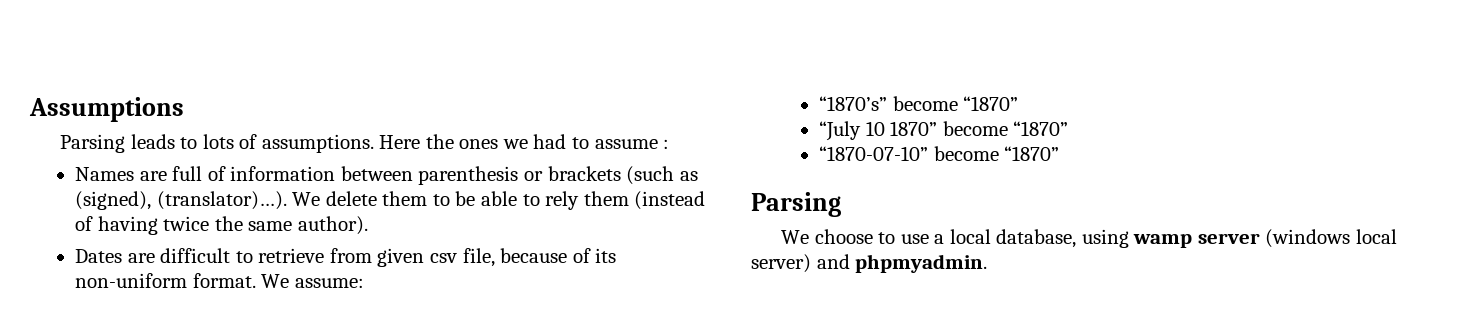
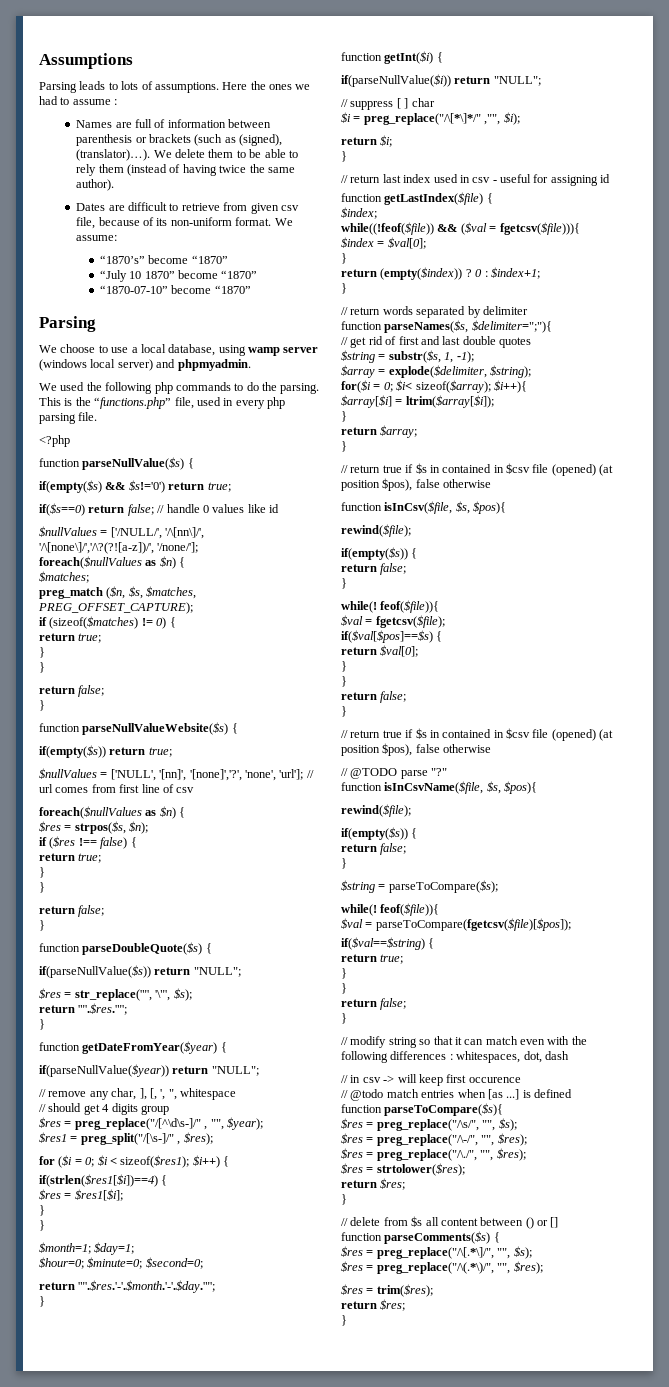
+ We used the following php commands to do the parsing. This is the “functions.php” file, used in every php parsing file.
+ <?php
+ function parseNullValue($s) {
+ if(empty($s) && $s!='0') return true;
+ if($s==0) return false; // handle 0 values like id
+ $nullValues = ['/NULL/', '/\[nn\]/', '/\[none\]/','/\?(?![a-z])/', '/none/'];
+ foreach($nullValues as $n) {
+ $matches;
+ preg_match ($n, $s, $matches, PREG_OFFSET_CAPTURE);
+ if (sizeof($matches) != 0) {
+ return true;
+ }
+ }
+ return false;
+ }
+ function parseNullValueWebsite($s) {
+ if(empty($s)) return true;
+ $nullValues = ['NULL', '[nn]', '[none]','?', 'none', 'url']; // url comes from first line of csv
+ foreach($nullValues as $n) {
+ $res = strpos($s, $n);
+ if ($res !== false) {
+ return true;
+ }
+ }
+ return false;
+ }
+ function parseDoubleQuote($s) {
+ if(parseNullValue($s)) return "NULL";
+ $res = str_replace('"', '\"', $s);
+ return '"'.$res.'"';
+ }
+ function getDateFromYear($year) {
+ if(parseNullValue($year)) return "NULL";
+ // remove any char, ], [, ', ", whitespace
+ // should get 4 digits group
+ $res = preg_replace("/[^\d\s-]/" , "", $year);
+ $res1 = preg_split("/[\s-]/" , $res);
+ for ($i = 0; $i < sizeof($res1); $i++) {
+ if(strlen($res1[$i])==4) {
+ $res = $res1[$i];
+ }
+ }
+ $month=1; $day=1;
+ $hour=0; $minute=0; $second=0;
+ return '"'.$res.'-'.$month.'-'.$day.'"';
+ }
+ function getInt($i) {
+ if(parseNullValue($i)) return "NULL";
+ // suppress [ ] char
+ $i = preg_replace("/\[*\]*/" ,"", $i);
+ return $i;
+ }
+ // return last index used in csv - useful for assigning id
+ function getLastIndex($file) {
+ $index;
+ while((!feof($file)) && ($val = fgetcsv($file))){
+ $index = $val[0];
+ }
+ return (empty($index)) ? 0 : $index+1;
+ }
+ // return words separated by delimiter
+ function parseNames($s, $delimiter=";"){
+ // get rid of first and last double quotes
+ $string = substr($s, 1, -1);
+ $array = explode($delimiter, $string);
+ for($i = 0; $i< sizeof($array); $i++){
+ $array[$i] = ltrim($array[$i]);
+ }
+ return $array;
+ }
+ // return true if $s in contained in $csv file (opened) (at position $pos), false otherwise
+ function isInCsv($file, $s, $pos){
+ rewind($file);
+ if(empty($s)) {
+ return false;
+ }
+ while(! feof($file)){
+ $val = fgetcsv($file);
+ if($val[$pos]==$s) {
+ return $val[0];
+ }
+ }
+ return false;
+ }
+ // return true if $s in contained in $csv file (opened) (at position $pos), false otherwise
+ // @TODO parse "?"
+ function isInCsvName($file, $s, $pos){
+ rewind($file);
+ if(empty($s)) {
+ return false;
+ }
+ $string = parseToCompare($s);
+ while(! feof($file)){
+ $val = parseToCompare(fgetcsv($file)[$pos]);
+ if($val==$string) {
+ return true;
+ }
+ }
+ return false;
+ }
+ // modify string so that it can match even with the following differences : whitespaces, dot, dash
+ // in csv -> will keep first occurence
+ // @todo match entries when [as ...] is defined
+ function parseToCompare($s){
+ $res = preg_replace("/\s/", "", $s);
+ $res = preg_replace("/\-/", "", $res);
+ $res = preg_replace("/\./", "", $res);
+ $res = strtolower($res);
+ return $res;
+ }
+ // delete from $s all content between () or []
+ function parseComments($s) {
+ $res = preg_replace("/\[.*\]/", "", $s);
+ $res = preg_replace("/\(.*\)/", "", $res);
+ $res = trim($res);
+ return $res;
+ }

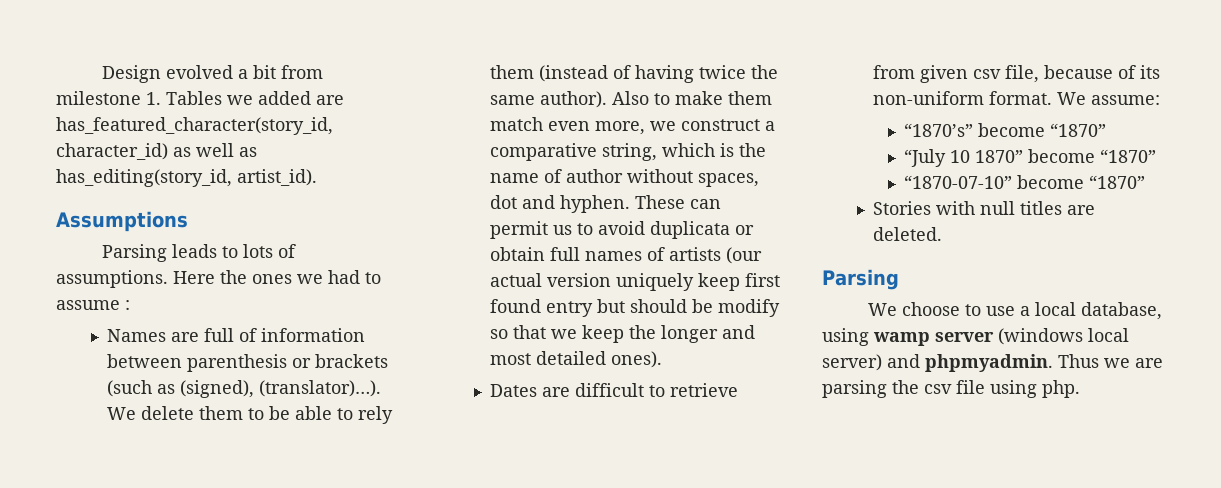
+ Design evolved a bit from milestone 1. Tables we added are has_featured_character(story_id, character_id) as well as has_editing(story_id, artist_id).
+ Also to make them match even more, we construct a comparative string, which is the name of author without spaces, dot and hyphen. These can permit us to avoid duplicata or obtain full names of artists (our actual version uniquely keep first found entry but should be modify so that we keep the longer and most detailed ones).
+ Stories with null titles are deleted.
- We choose to use a local database, using wamp server (windows local server) and phpmyadmin.
- We used the following php commands to do the parsing. This is the “functions.php” file, used in every php parsing file.
- <?php
- function parseNullValue($s) {
- if(empty($s) && $s!='0') return true;
- if($s==0) return false; // handle 0 values like id
- $nullValues = ['/NULL/', '/\[nn\]/', '/\[none\]/','/\?(?![a-z])/', '/none/'];
- foreach($nullValues as $n) {
- $matches;
- preg_match ($n, $s, $matches, PREG_OFFSET_CAPTURE);
- if (sizeof($matches) != 0) {
- return true;
- }
- }
- return false;
- }
- function parseNullValueWebsite($s) {
- if(empty($s)) return true;
- $nullValues = ['NULL', '[nn]', '[none]','?', 'none', 'url']; // url comes from first line of csv
- foreach($nullValues as $n) {
- $res = strpos($s, $n);
- if ($res !== false) {
- return true;
- }
- }
- return false;
- }
- function parseDoubleQuote($s) {
- if(parseNullValue($s)) return "NULL";
- $res = str_replace('"', '\"', $s);
- return '"'.$res.'"';
- }
- function getDateFromYear($year) {
- if(parseNullValue($year)) return "NULL";
- // remove any char, ], [, ', ", whitespace
- // should get 4 digits group
- $res = preg_replace("/[^\d\s-]/" , "", $year);
- $res1 = preg_split("/[\s-]/" , $res);
- for ($i = 0; $i < sizeof($res1); $i++) {
- if(strlen($res1[$i])==4) {
- $res = $res1[$i];
- }
- }
- $month=1; $day=1;
- $hour=0; $minute=0; $second=0;
- return '"'.$res.'-'.$month.'-'.$day.'"';
- }
- function getInt($i) {
- if(parseNullValue($i)) return "NULL";
- // suppress [ ] char
- $i = preg_replace("/\[*\]*/" ,"", $i);
- return $i;
- }
- // return last index used in csv - useful for assigning id
- function getLastIndex($file) {
- $index;
- while((!feof($file)) && ($val = fgetcsv($file))){
- $index = $val[0];
- }
- return (empty($index)) ? 0 : $index+1;
- }
- // return words separated by delimiter
- function parseNames($s, $delimiter=";"){
- // get rid of first and last double quotes
- $string = substr($s, 1, -1);
- $array = explode($delimiter, $string);
- for($i = 0; $i< sizeof($array); $i++){
- $array[$i] = ltrim($array[$i]);
- }
- return $array;
- }
- // return true if $s in contained in $csv file (opened) (at position $pos), false otherwise
- function isInCsv($file, $s, $pos){
- rewind($file);
- if(empty($s)) {
- return false;
- }
- while(! feof($file)){
- $val = fgetcsv($file);
- if($val[$pos]==$s) {
- return $val[0];
- }
- }
- return false;
- }
- // return true if $s in contained in $csv file (opened) (at position $pos), false otherwise
- // @TODO parse "?"
- function isInCsvName($file, $s, $pos){
- rewind($file);
- if(empty($s)) {
- return false;
- }
- $string = parseToCompare($s);
- while(! feof($file)){
- $val = parseToCompare(fgetcsv($file)[$pos]);
- if($val==$string) {
- return true;
- }
- }
- return false;
- }
- // modify string so that it can match even with the following differences : whitespaces, dot, dash
- // in csv -> will keep first occurence
- // @todo match entries when [as ...] is defined
- function parseToCompare($s){
- $res = preg_replace("/\s/", "", $s);
- $res = preg_replace("/\-/", "", $res);
- $res = preg_replace("/\./", "", $res);
- $res = strtolower($res);
- return $res;
- }
- // delete from $s all content between () or []
- function parseComments($s) {
- $res = preg_replace("/\[.*\]/", "", $s);
- $res = preg_replace("/\(.*\)/", "", $res);
- $res = trim($res);
- return $res;
- }
+ We choose to use a local database, using wamp server (windows local server) and phpmyadmin. Thus we are parsing the csv file using php.

